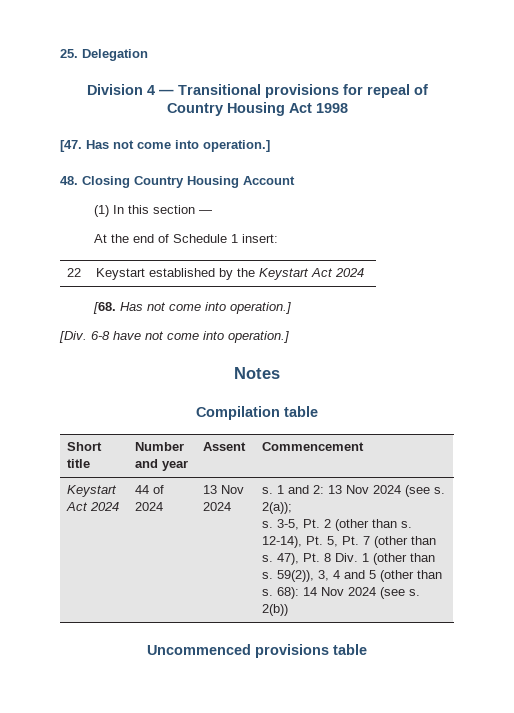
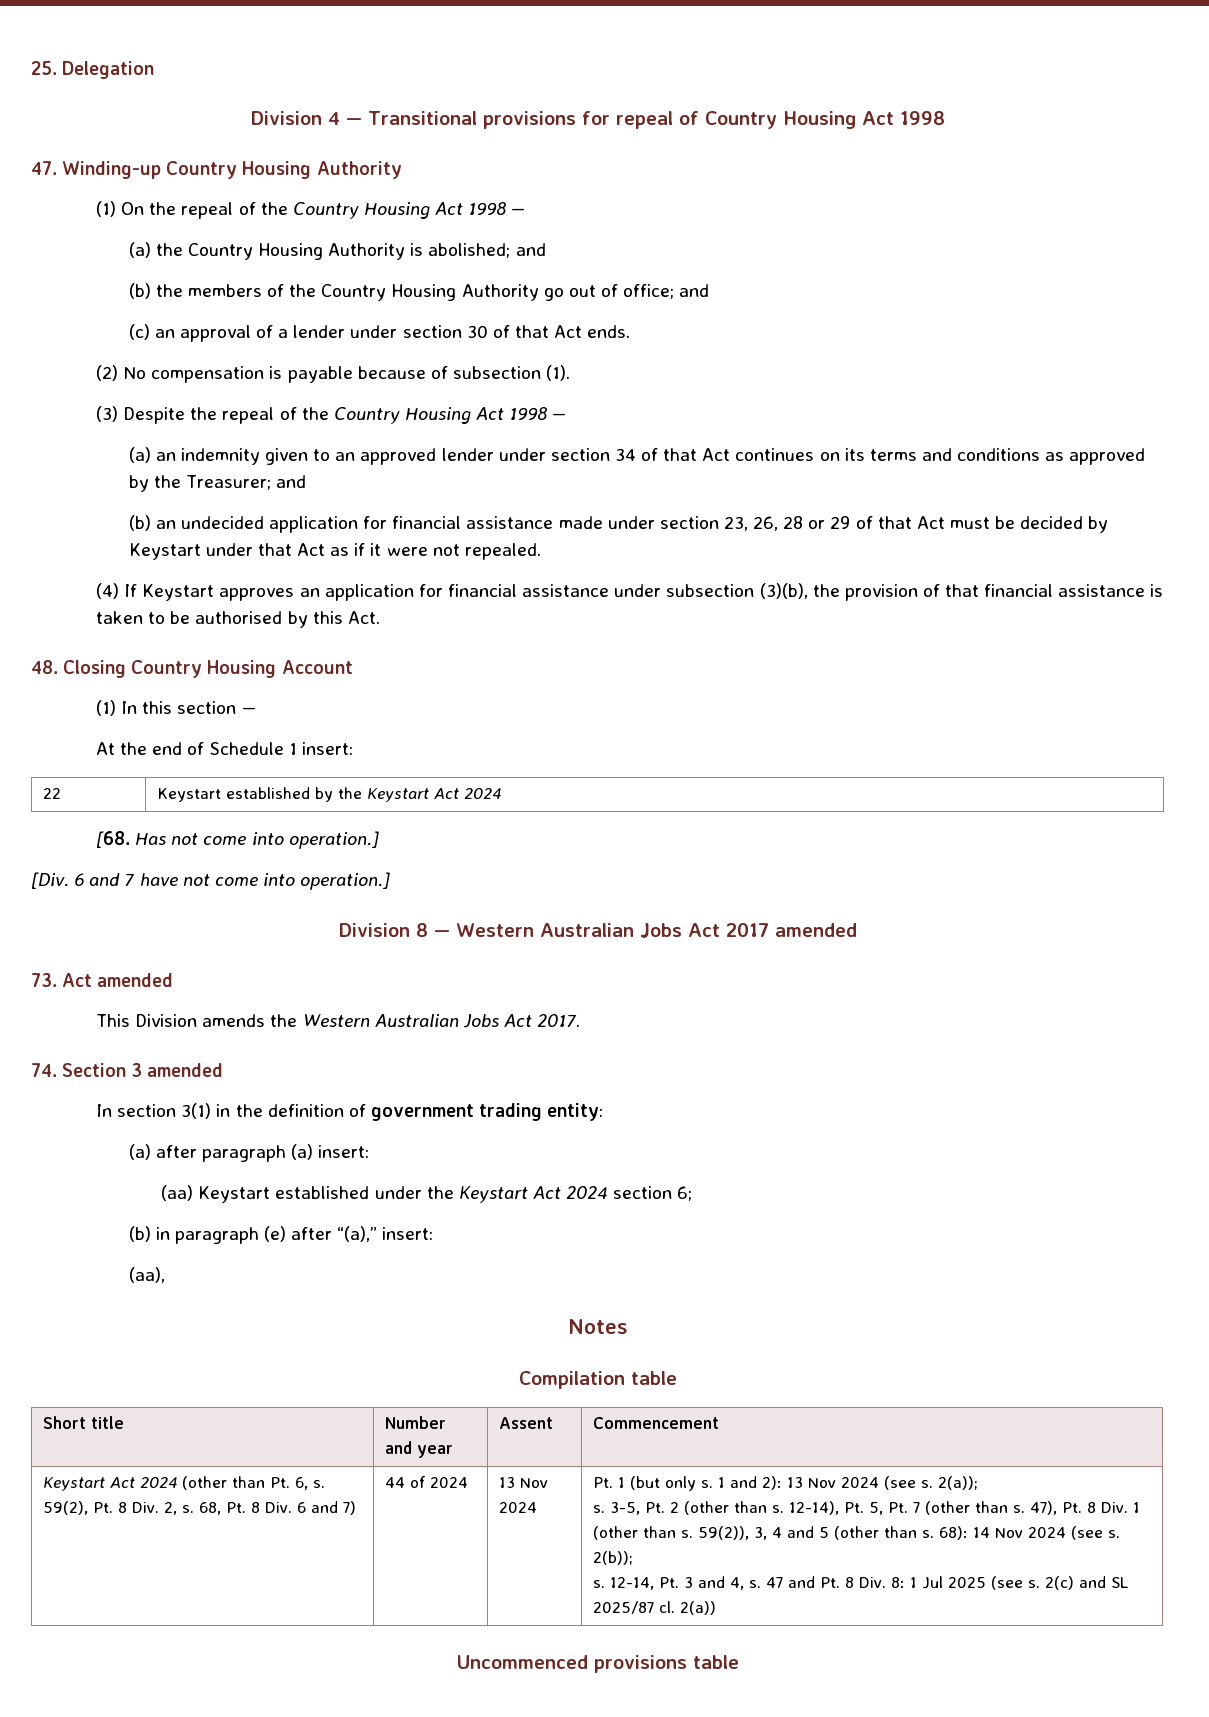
- [47. Has not come into operation.]
+ 47. Winding-up Country Housing Authority
+ (1) On the repeal of the Country Housing Act 1998 —
+ (a) the Country Housing Authority is abolished; and
+ (b) the members of the Country Housing Authority go out of office; and
+ (c) an approval of a lender under section 30 of that Act ends.
+ (2) No compensation is payable because of subsection (1).
+ (3) Despite the repeal of the Country Housing Act 1998 —
+ (a) an indemnity given to an approved lender under section 34 of that Act continues on its terms and conditions as approved by the Treasurer; and
+ (b) an undecided application for financial assistance made under section 23, 26, 28 or 29 of that Act must be decided by Keystart under that Act as if it were not repealed.
+ (4) If Keystart approves an application for financial assistance under subsection (3)(b), the provision of that financial assistance is taken to be authorised by this Act.
- [Div. 6-8 have not come into operation.]
+ [Div. 6 and 7 have not come into operation.]
+ Division 8 — Western Australian Jobs Act 2017 amended
+ 73. Act amended
+ This Division amends the Western Australian Jobs Act 2017.
+ 74. Section 3 amended
+ In section 3(1) in the definition of government trading entity:
+ (a) after paragraph (a) insert:
+ (aa) Keystart established under the Keystart Act 2024 section 6;
+ (b) in paragraph (e) after “(a),” insert:
+ (aa),
  Short title | Number and year | Assent | Commencement
- Keystart Act 2024
+ Keystart Act 2024 (other than Pt. 6, s. 59(2), Pt. 8 Div. 2, s. 68, Pt. 8 Div. 6 and 7)
- 13 Nov 2024 | s.
+ 13 Nov 2024 | Pt. 1 (but only s.
- 1 and 2: 13 Nov 2024 (see s.
+ 1 and 2): 13 Nov 2024 (see s.
- 2(b))
+ 2(b));
+ s. 12-14, Pt. 3 and 4, s. 47 and Pt. 8 Div. 8: 1 Jul 2025 (see s. 2(c) and SL 2025/87 cl. 2(a))

